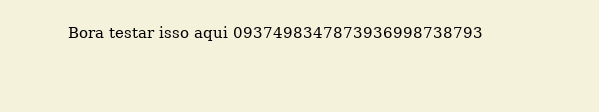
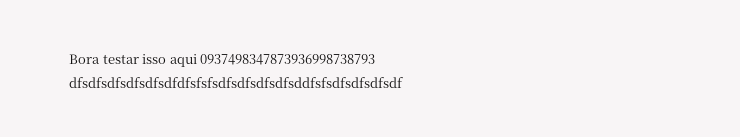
+ dfsdfsdfsdfsdfsdfdfsfsfsdfsdfsdfsdfsddfsfsdfsdfsdfsdf

